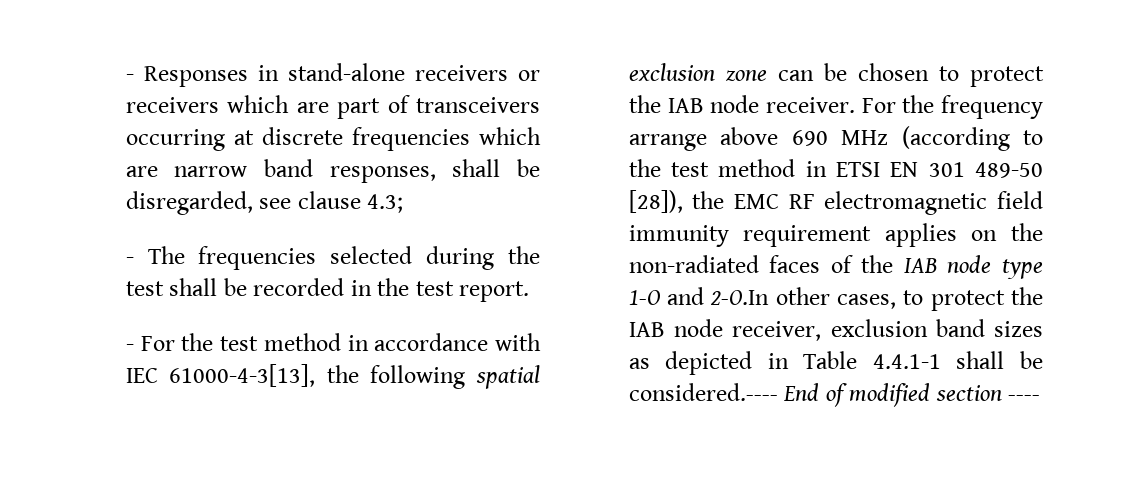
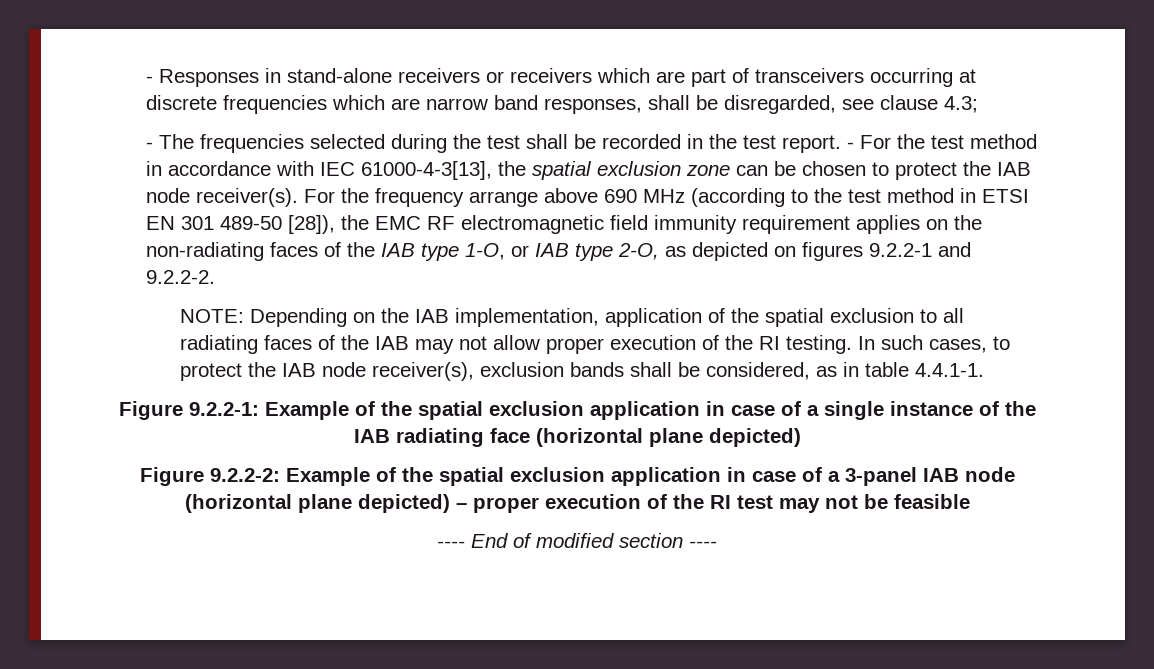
- - The frequencies selected during the test shall be recorded in the test report.
- - For the test method in accordance with IEC 61000-4-3[13], the following spatial exclusion zone can be chosen to protect the IAB node receiver.
+ - The frequencies selected during the test shall be recorded in the test report. - For the test method in accordance with IEC 61000-4-3[13], the spatial exclusion zone can be chosen to protect the IAB node receiver(s).
- For the frequency arrange above 690 MHz (according to the test method in ETSI EN 301 489-50 [28]), the EMC RF electromagnetic field immunity requirement applies on the non-radiated faces of the IAB node type 1-O and 2-O.In other cases, to protect the IAB node receiver, exclusion band sizes as depicted in Table 4.4.1-1 shall be considered.---- End of modified section ----
+ For the frequency arrange above 690 MHz (according to the test method in ETSI EN 301 489-50 [28]), the EMC RF electromagnetic field immunity requirement applies on the non-radiating faces of the IAB type 1-O, or IAB type 2-O, as depicted on figures 9.2.2-1 and 9.2.2-2.
+ NOTE: Depending on the IAB implementation, application of the spatial exclusion to all radiating faces of the IAB may not allow proper execution of the RI testing. In such cases, to protect the IAB node receiver(s), exclusion bands shall be considered, as in table 4.4.1-1.
+ Figure 9.2.2-1: Example of the spatial exclusion application in case of a single instance of the IAB radiating face (horizontal plane depicted)
+ Figure 9.2.2-2: Example of the spatial exclusion application in case of a 3-panel IAB node (horizontal plane depicted) – proper execution of the RI test may not be feasible
+ ---- End of modified section ----

